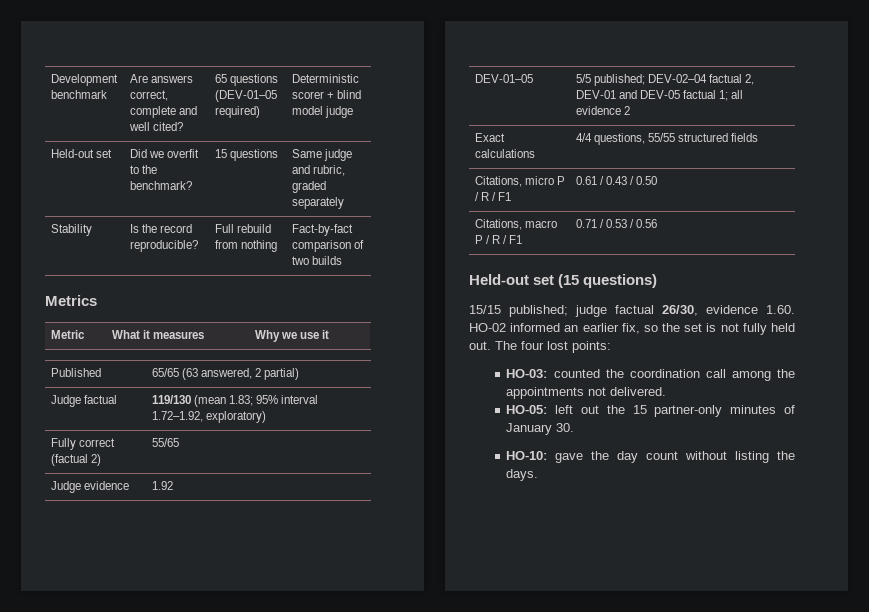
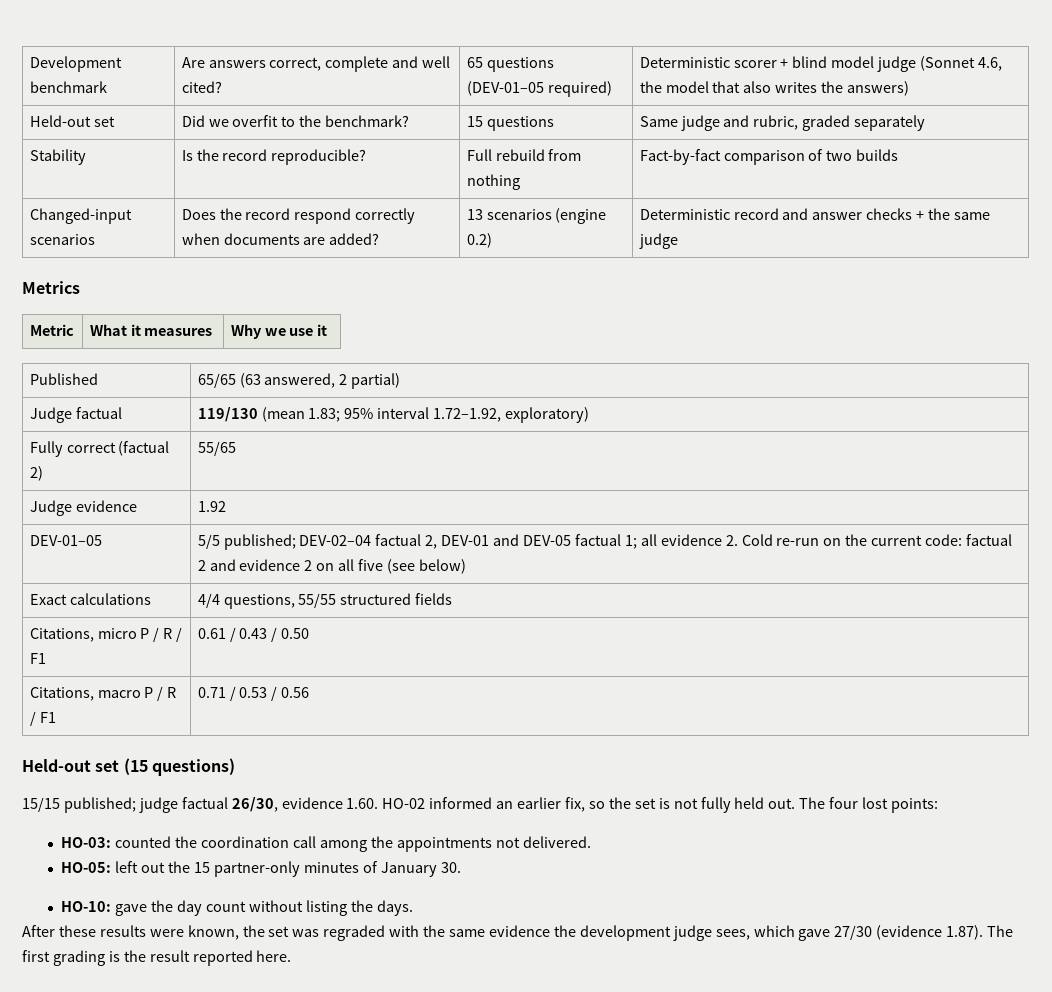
- Development benchmark | Are answers correct, complete and well cited? | 65 questions (DEV-01–05 required) | Deterministic scorer + blind model judge
+ Development benchmark | Are answers correct, complete and well cited? | 65 questions (DEV-01–05 required) | Deterministic scorer + blind model judge (Sonnet 4.6, the model that also writes the answers)
+ Changed-input scenarios | Does the record respond correctly when documents are added? | 13 scenarios (engine 0.2) | Deterministic record and answer checks + the same judge
- DEV-01–05 | 5/5 published; DEV-02–04 factual 2, DEV-01 and DEV-05 factual 1; all evidence 2
+ DEV-01–05 | 5/5 published; DEV-02–04 factual 2, DEV-01 and DEV-05 factual 1; all evidence 2. Cold re-run on the current code: factual 2 and evidence 2 on all five (see below)
+ After these results were known, the set was regraded with the same evidence the development judge sees, which gave 27/30 (evidence 1.87). The first grading is the result reported here.

